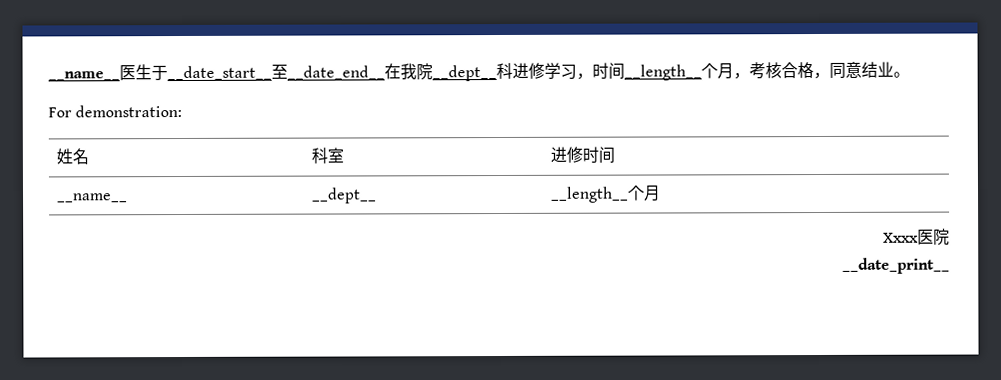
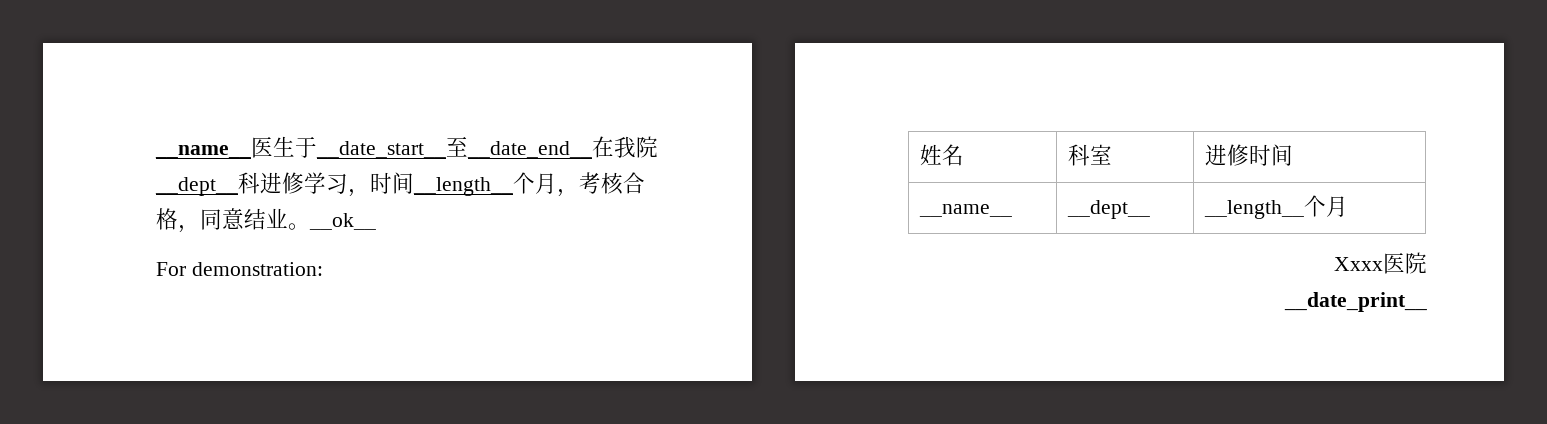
+ __ok__

